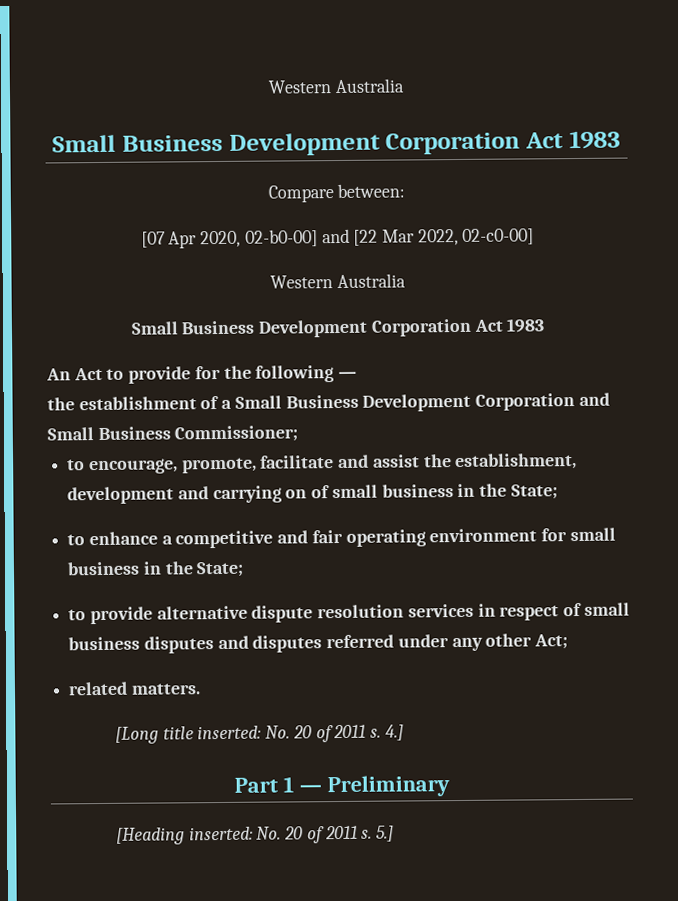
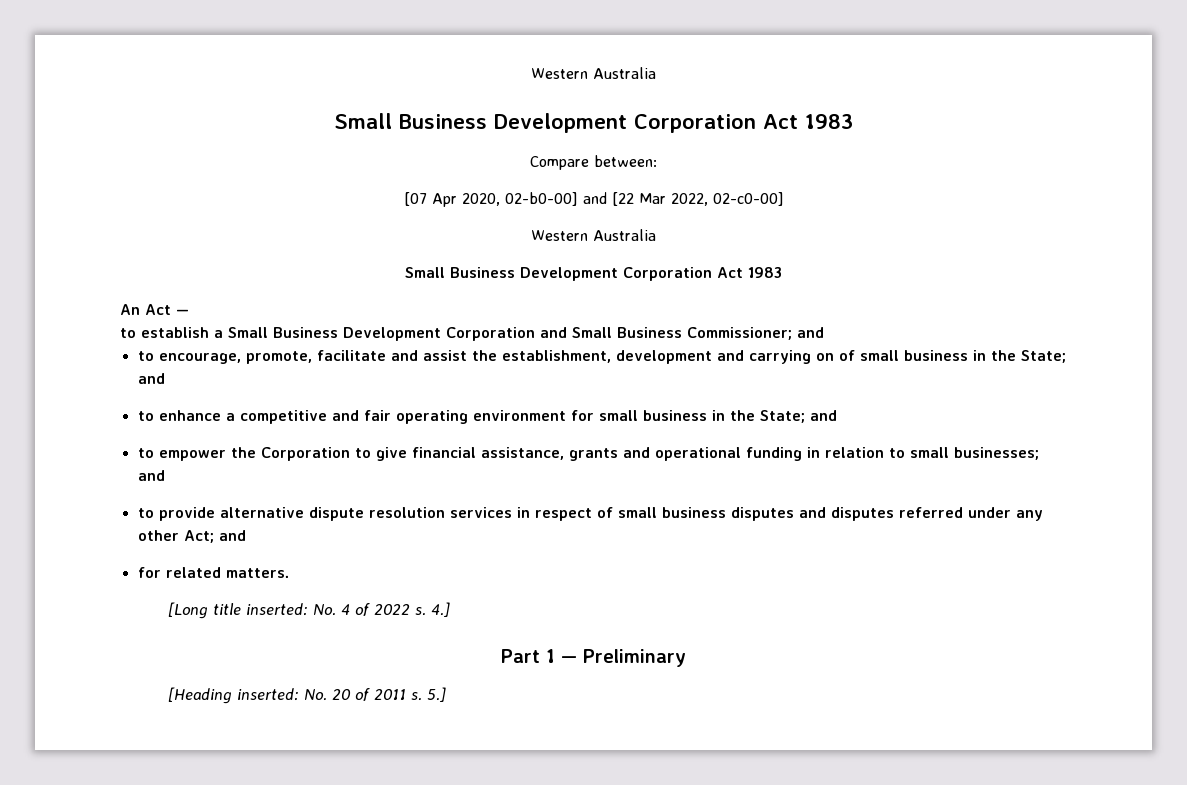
- An Act to provide for the following —
- the establishment of a Small Business Development Corporation and Small Business Commissioner;
+ An Act —
+ to establish a Small Business Development Corporation and Small Business Commissioner; and
- to encourage, promote, facilitate and assist the establishment, development and carrying on of small business in the State;
+ to encourage, promote, facilitate and assist the establishment, development and carrying on of small business in the State; and
- to enhance a competitive and fair operating environment for small business in the State;
+ to enhance a competitive and fair operating environment for small business in the State; and
+ to empower the Corporation to give financial assistance, grants and operational funding in relation to small businesses; and
- to provide alternative dispute resolution services in respect of small business disputes and disputes referred under any other Act;
- related matters.
+ to provide alternative dispute resolution services in respect of small business disputes and disputes referred under any other Act; and
+ for related matters.
- [Long title inserted: No. 20 of 2011 s.
+ [Long title inserted: No. 4 of 2022 s.

